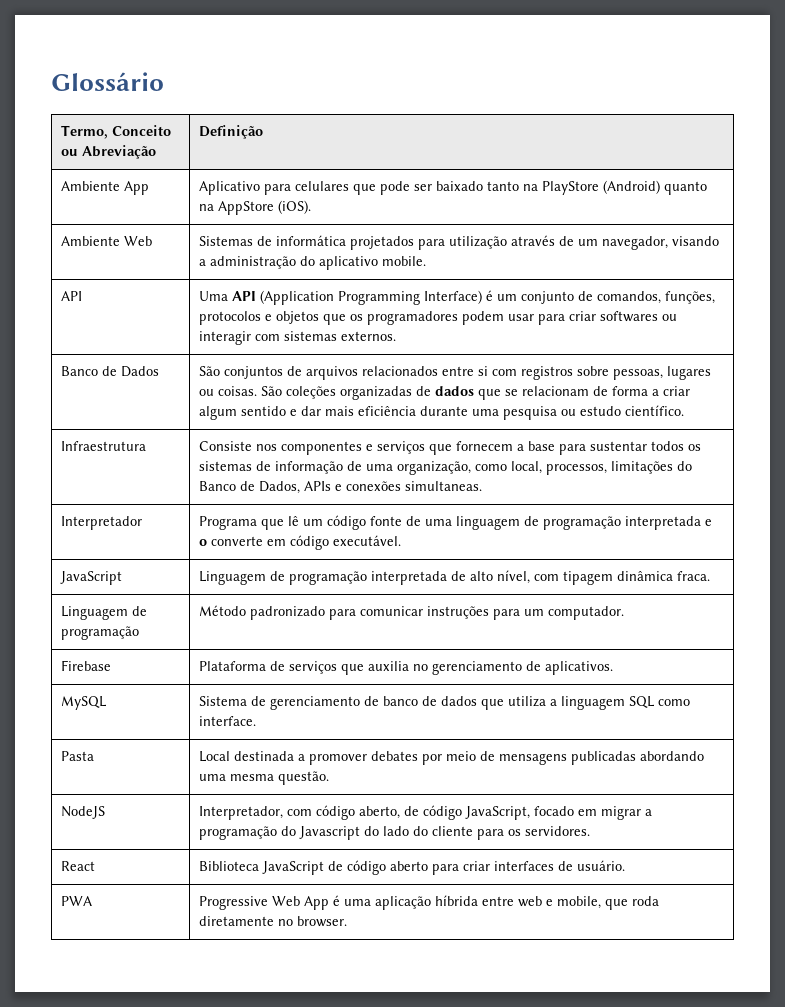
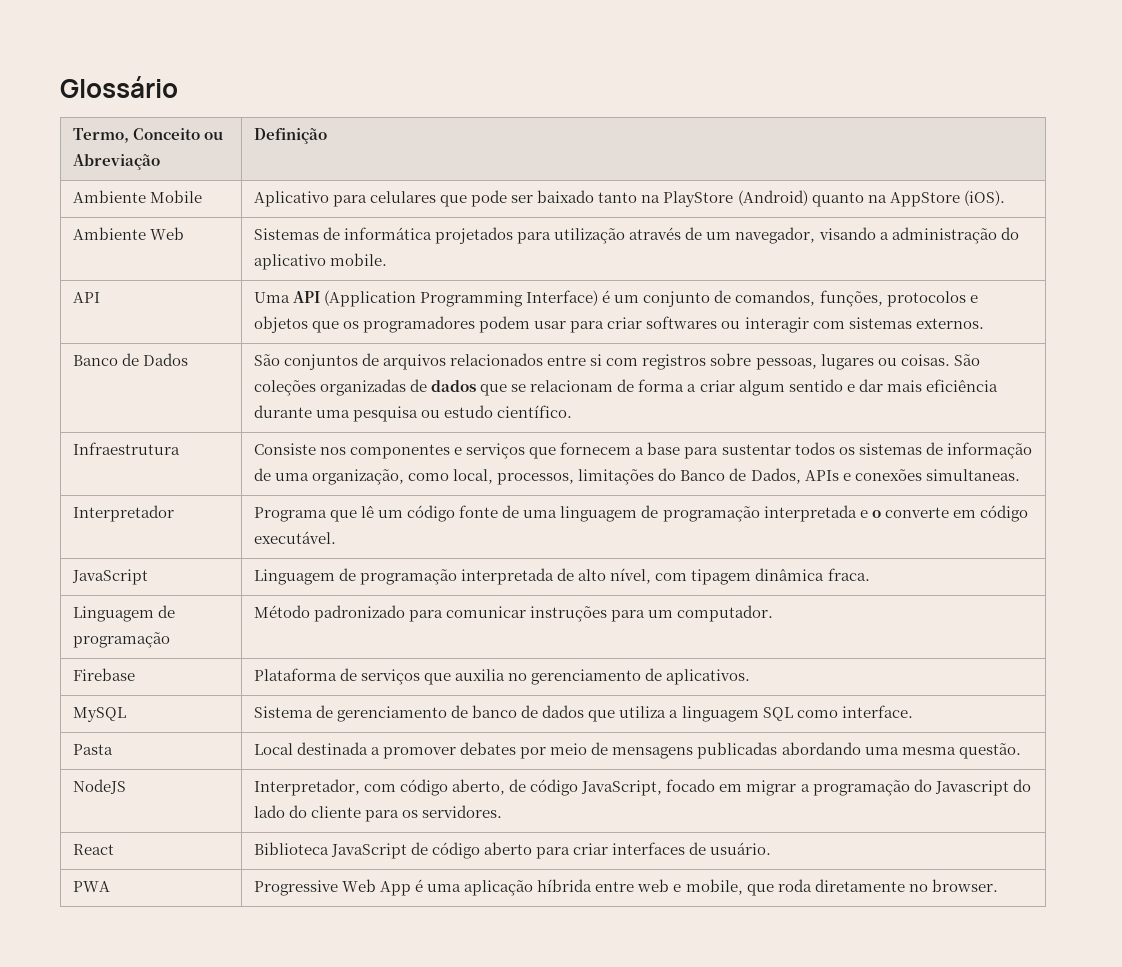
- Ambiente App | Aplicativo para celulares que pode ser baixado tanto na PlayStore (Android) quanto na AppStore (iOS).
+ Ambiente Mobile | Aplicativo para celulares que pode ser baixado tanto na PlayStore (Android) quanto na AppStore (iOS).

